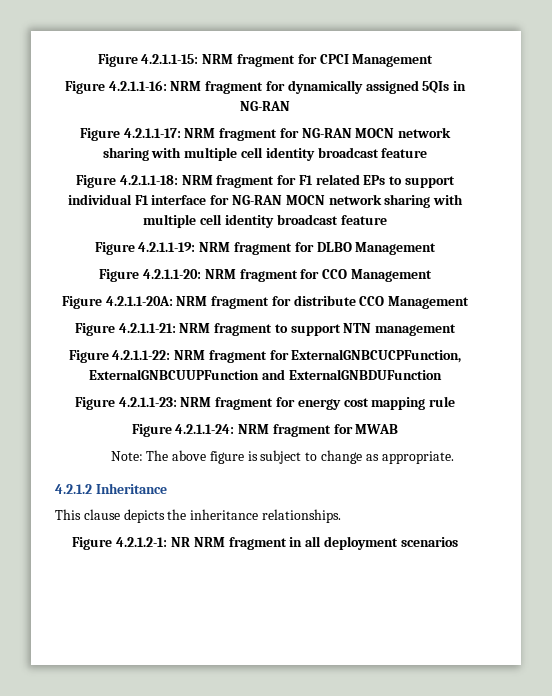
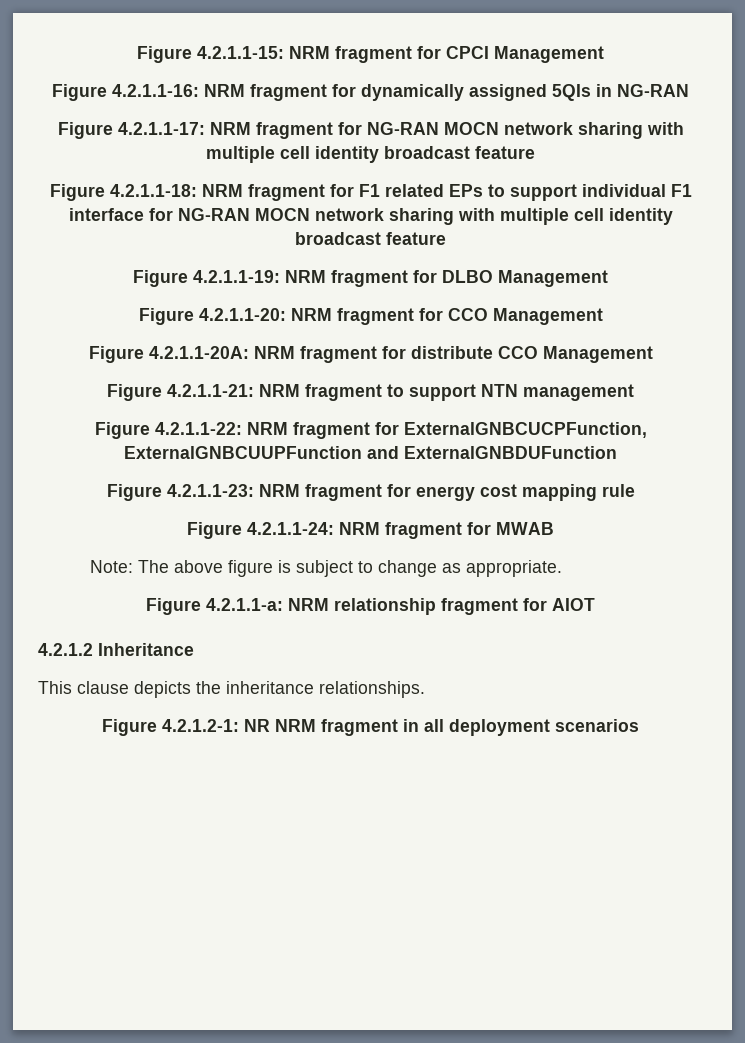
+ Figure 4.2.1.1-a: NRM relationship fragment for AIOT

